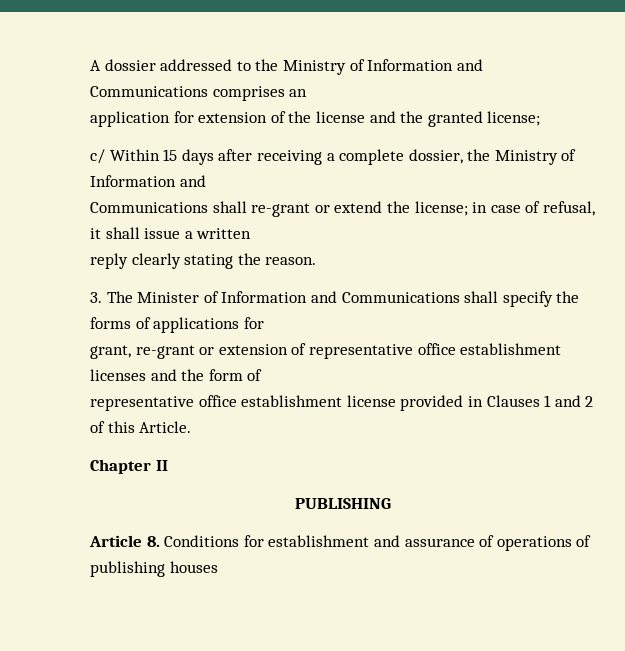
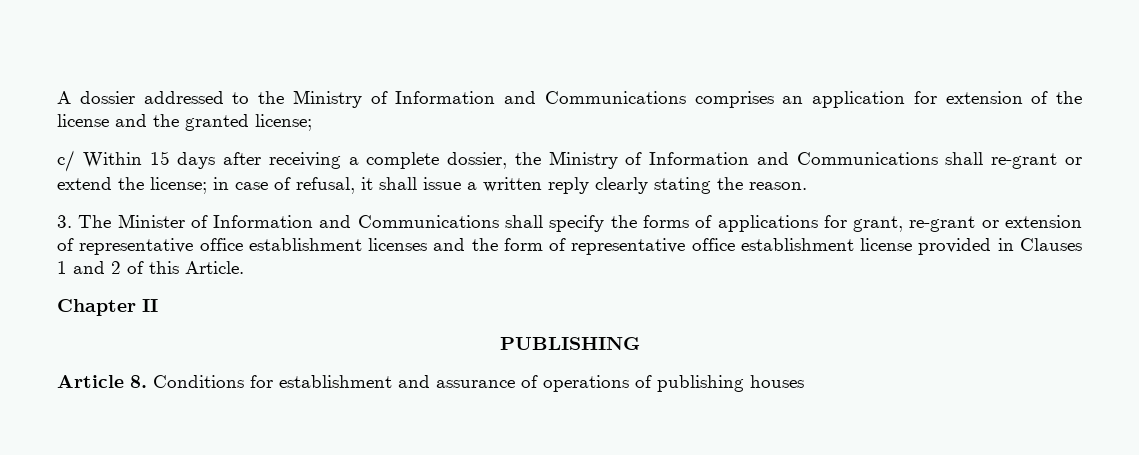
- A dossier addressed to the Ministry of Information and Communications comprises an
- application for extension of the license and the granted license;
+ A dossier addressed to the Ministry of Information and Communications comprises an application for extension of the license and the granted license;
- c/ Within 15 days after receiving a complete dossier, the Ministry of Information and
- Communications shall re-grant or extend the license; in case of refusal, it shall issue a written
- reply clearly stating the reason.
+ c/ Within 15 days after receiving a complete dossier, the Ministry of Information and Communications shall re-grant or extend the license; in case of refusal, it shall issue a written reply clearly stating the reason.
- 3. The Minister of Information and Communications shall specify the forms of applications for
- grant, re-grant or extension of representative office establishment licenses and the form of
- representative office establishment license provided in Clauses 1 and 2 of this Article.
+ 3. The Minister of Information and Communications shall specify the forms of applications for grant, re-grant or extension of representative office establishment licenses and the form of representative office establishment license provided in Clauses 1 and 2 of this Article.

